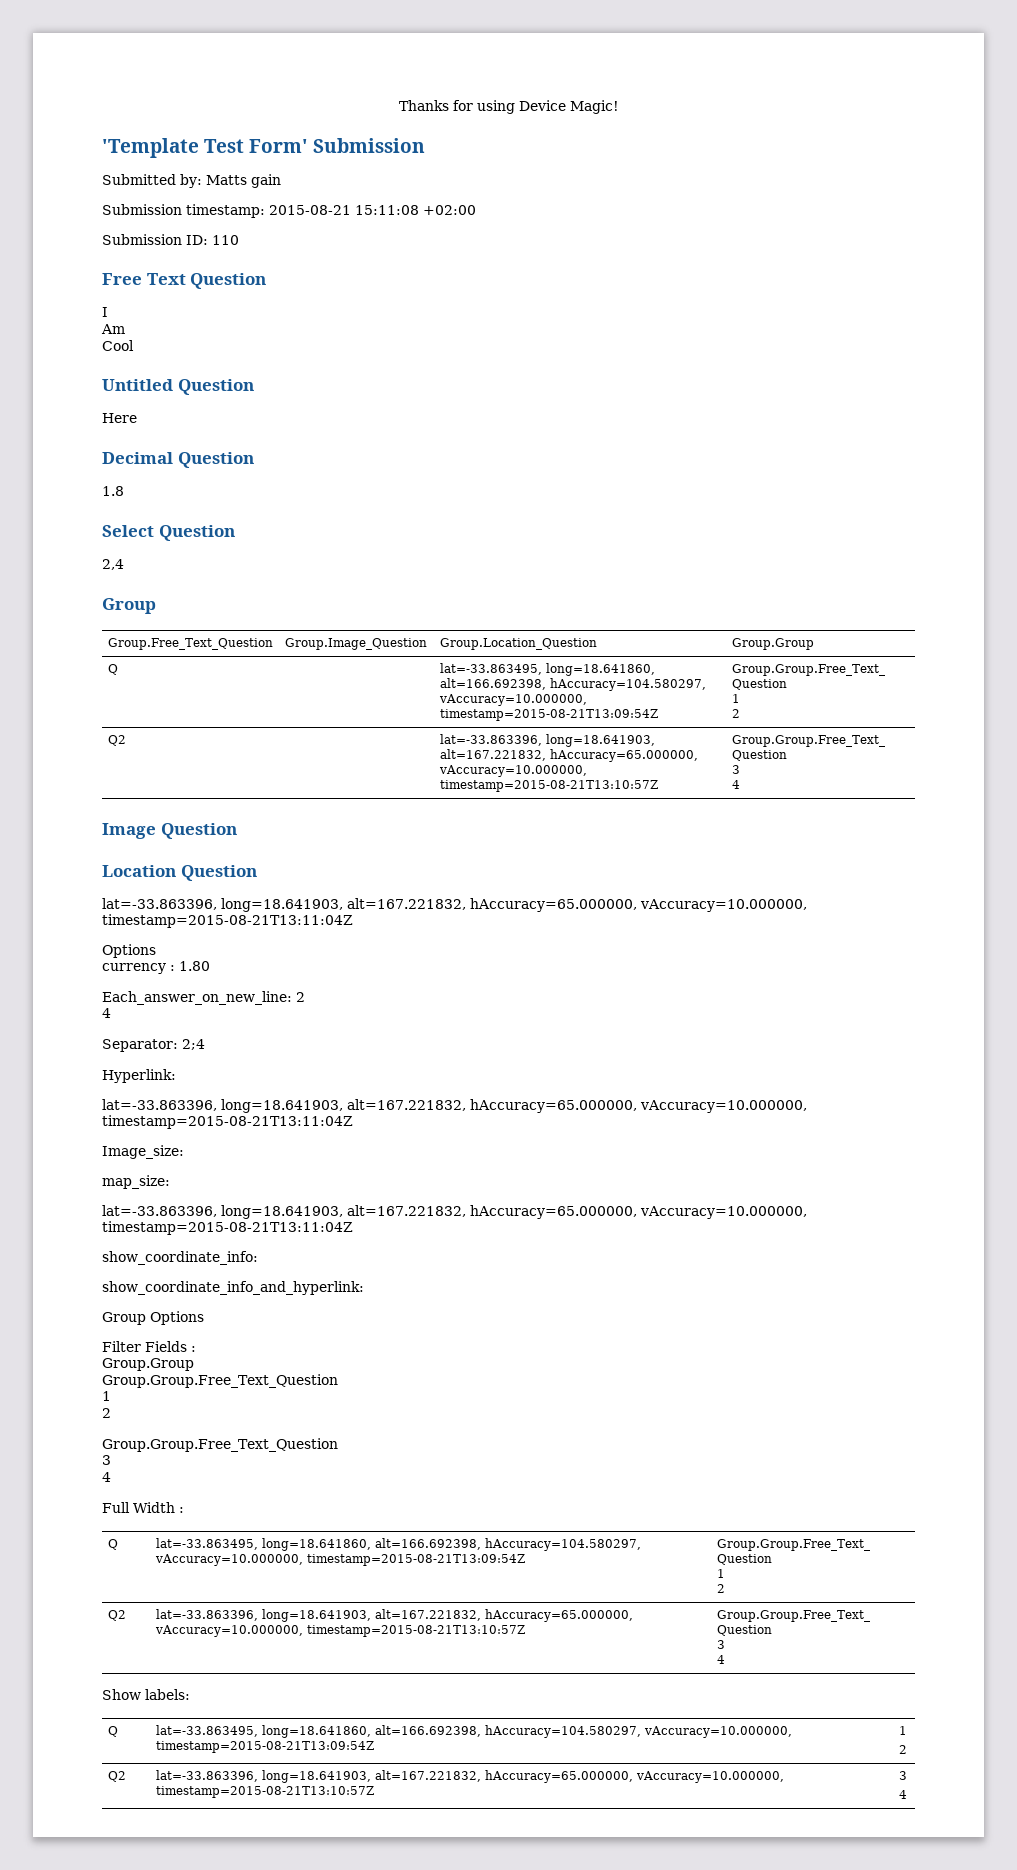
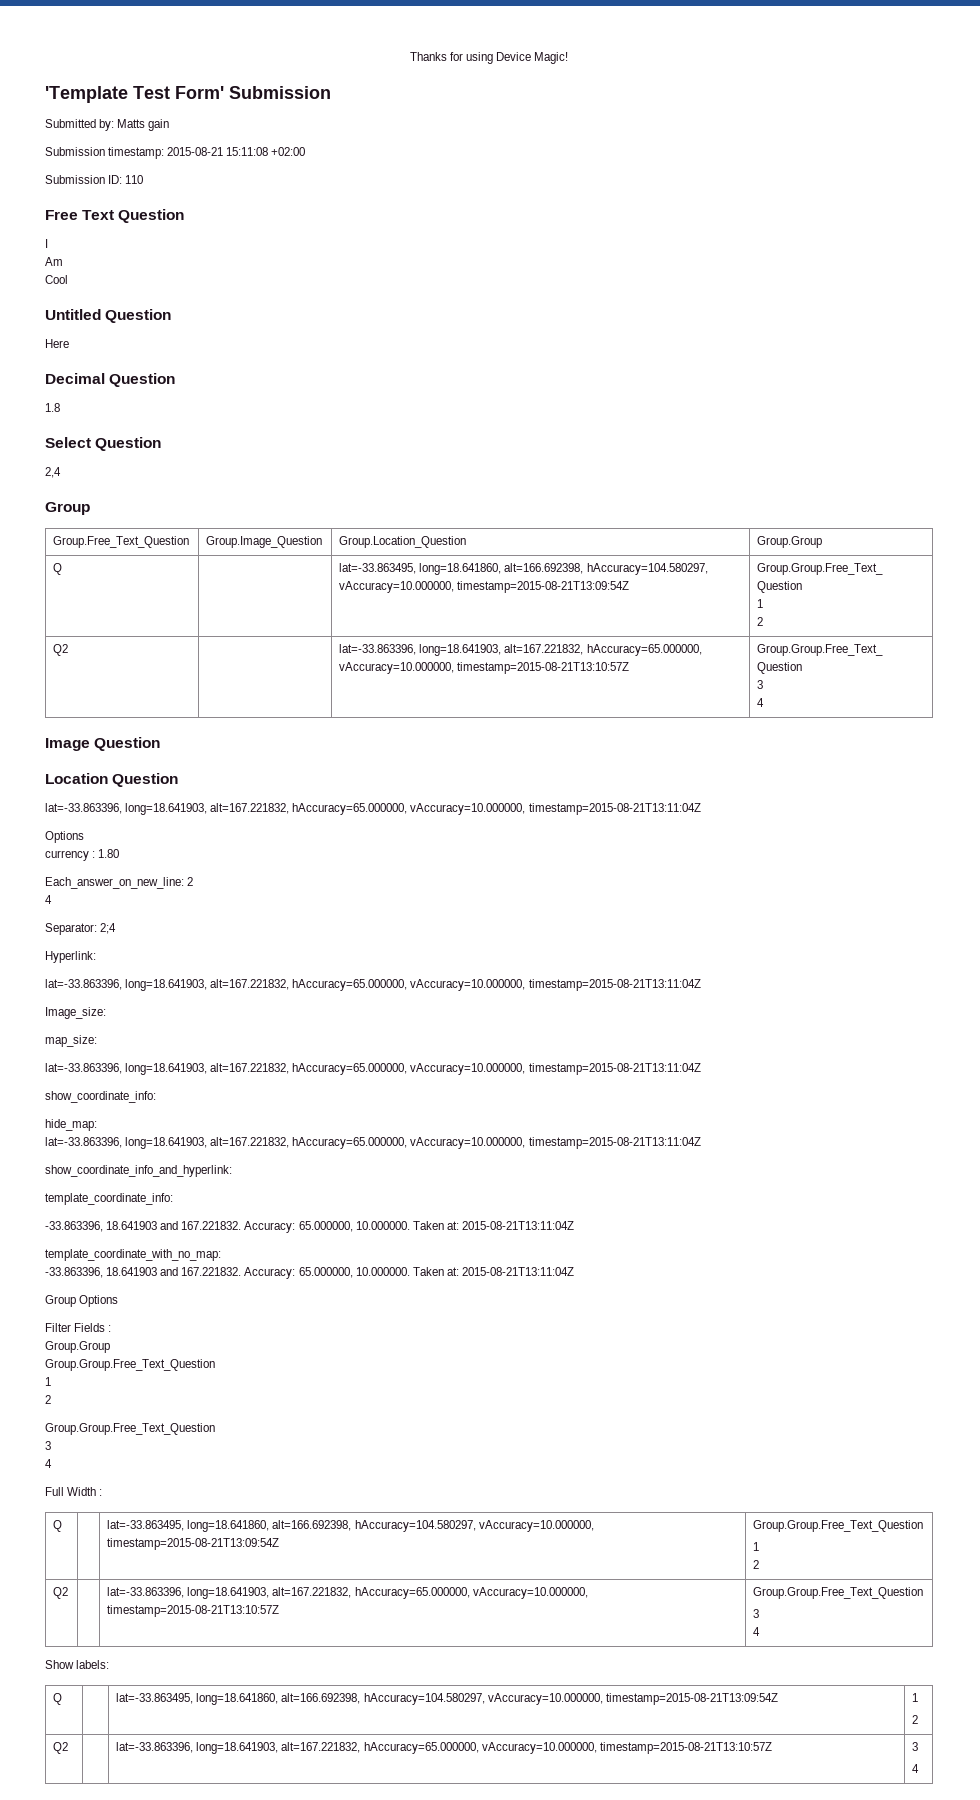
+ hide_map:
+ lat=-33.863396, long=18.641903, alt=167.221832, hAccuracy=65.000000, vAccuracy=10.000000, timestamp=2015-08-21T13:11:04Z
  show_coordinate_info_and_hyperlink:
+ template_coordinate_info:
+ -33.863396, 18.641903 and 167.221832. Accuracy: 65.000000, 10.000000. Taken at: 2015-08-21T13:11:04Z
+ template_coordinate_with_no_map:
+ -33.863396, 18.641903 and 167.221832. Accuracy: 65.000000, 10.000000. Taken at: 2015-08-21T13:11:04Z

